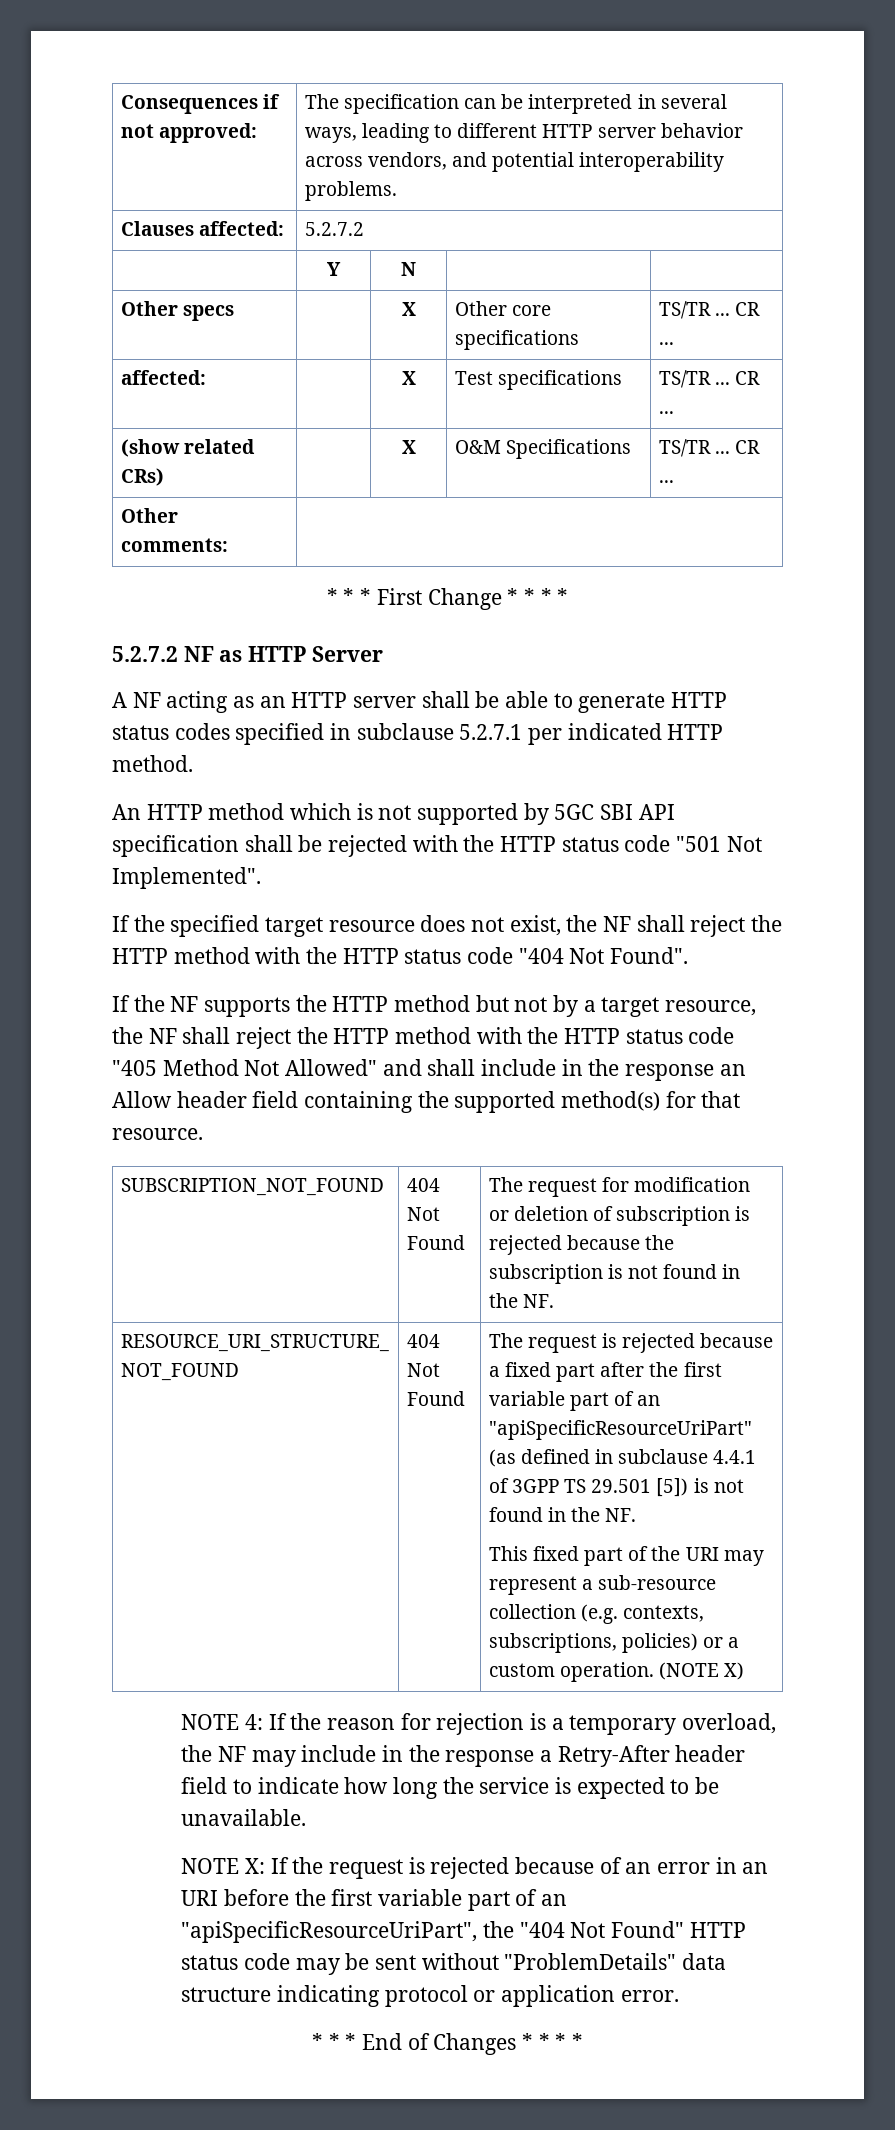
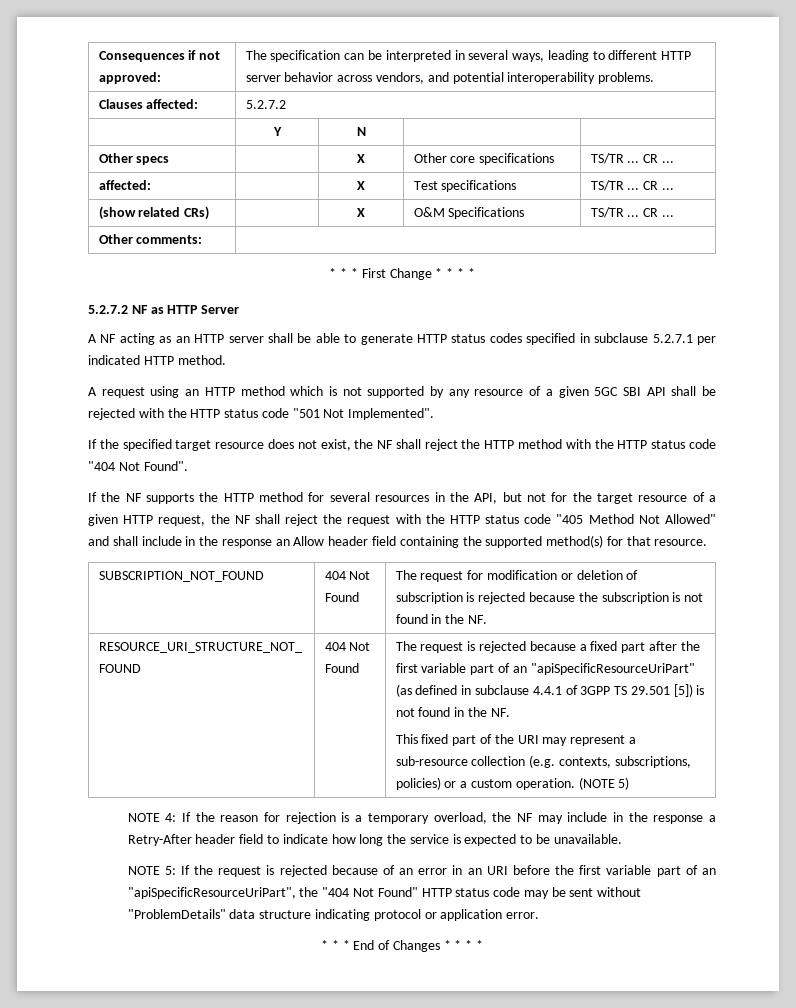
- An HTTP method which is not supported by 5GC SBI API specification shall be rejected with the HTTP status code "501 Not Implemented".
+ A request using an HTTP method which is not supported by any resource of a given 5GC SBI API shall be rejected with the HTTP status code "501 Not Implemented".
- If the NF supports the HTTP method but not by a target resource, the NF shall reject the HTTP method with the HTTP status code "405 Method Not Allowed" and shall include in the response an Allow header field containing the supported method(s) for that resource.
+ If the NF supports the HTTP method for several resources in the API, but not for the target resource of a given HTTP request, the NF shall reject the request with the HTTP status code "405 Method Not Allowed" and shall include in the response an Allow header field containing the supported method(s) for that resource.
- (NOTE X)
+ (NOTE 5)
- NOTE X: If the request is rejected because of an error in an URI before the first variable part of an "apiSpecificResourceUriPart", the "404 Not Found" HTTP status code may be sent without "ProblemDetails" data structure indicating protocol or application error.
+ NOTE 5: If the request is rejected because of an error in an URI before the first variable part of an "apiSpecificResourceUriPart", the "404 Not Found" HTTP status code may be sent without "ProblemDetails" data structure indicating protocol or application error.

